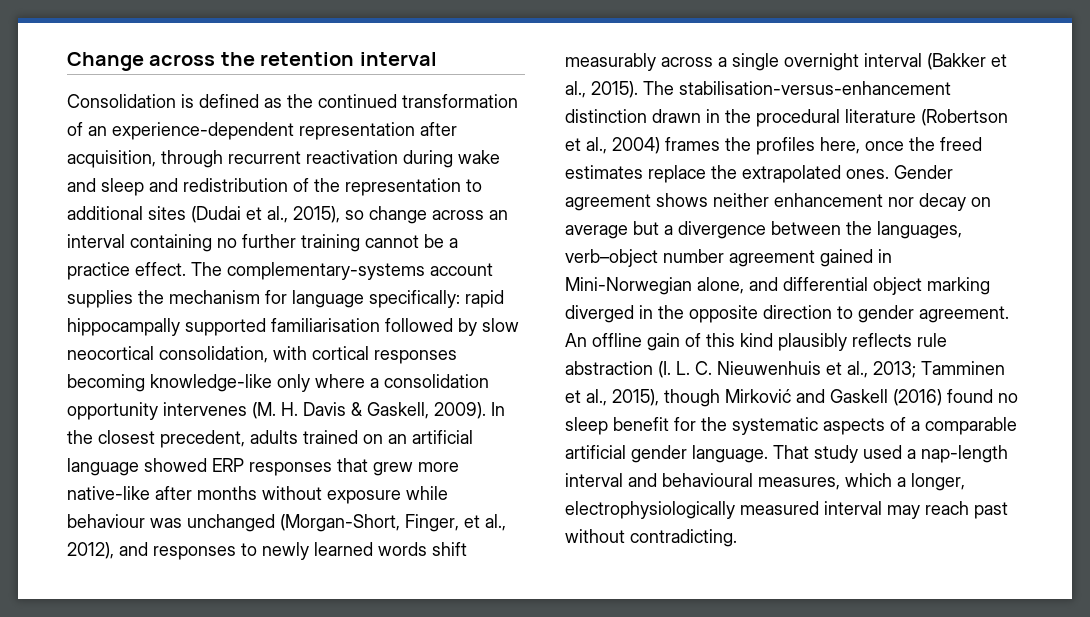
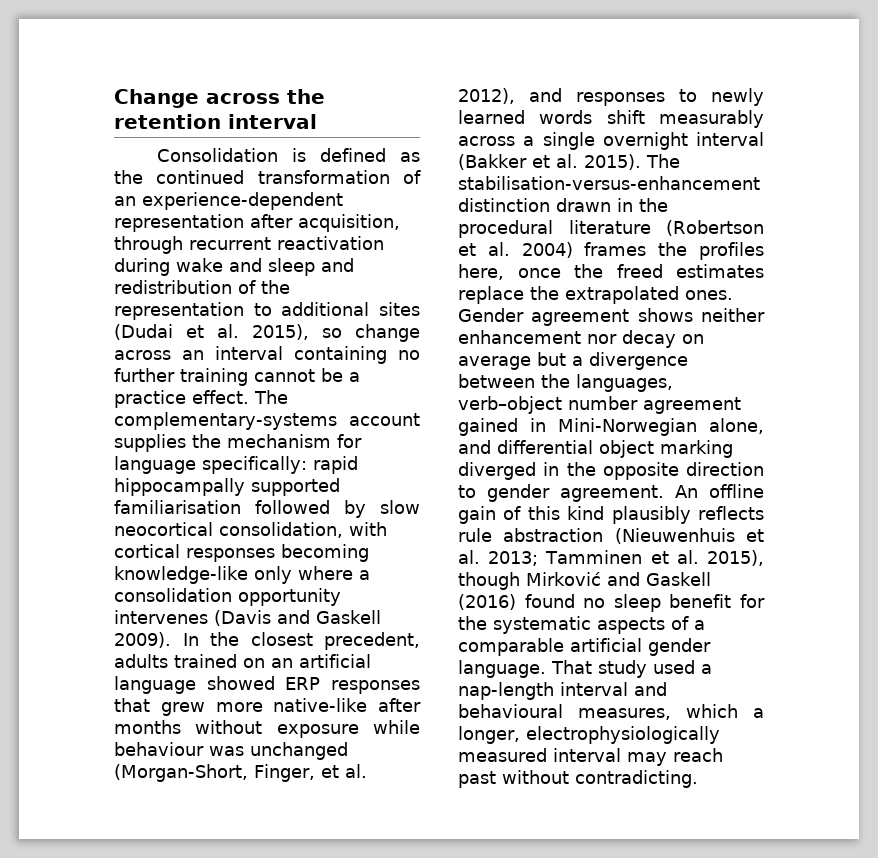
- Consolidation is defined as the continued transformation of an experience-dependent representation after acquisition, through recurrent reactivation during wake and sleep and redistribution of the representation to additional sites (Dudai et al., 2015), so change across an interval containing no further training cannot be a practice effect.
+ Consolidation is defined as the continued transformation of an experience-dependent representation after acquisition, through recurrent reactivation during wake and sleep and redistribution of the representation to additional sites (Dudai et al. 2015), so change across an interval containing no further training cannot be a practice effect.
- The complementary-systems account supplies the mechanism for language specifically: rapid hippocampally supported familiarisation followed by slow neocortical consolidation, with cortical responses becoming knowledge-like only where a consolidation opportunity intervenes (M. H. Davis & Gaskell, 2009).
+ The complementary-systems account supplies the mechanism for language specifically: rapid hippocampally supported familiarisation followed by slow neocortical consolidation, with cortical responses becoming knowledge-like only where a consolidation opportunity intervenes (Davis and Gaskell 2009).
- In the closest precedent, adults trained on an artificial language showed ERP responses that grew more native-like after months without exposure while behaviour was unchanged (Morgan-Short, Finger, et al., 2012), and responses to newly learned words shift measurably across a single overnight interval (Bakker et al., 2015).
+ In the closest precedent, adults trained on an artificial language showed ERP responses that grew more native-like after months without exposure while behaviour was unchanged (Morgan-Short, Finger, et al. 2012), and responses to newly learned words shift measurably across a single overnight interval (Bakker et al. 2015).
- The stabilisation-versus-enhancement distinction drawn in the procedural literature (Robertson et al., 2004) frames the profiles here, once the freed estimates replace the extrapolated ones.
+ The stabilisation-versus-enhancement distinction drawn in the procedural literature (Robertson et al. 2004) frames the profiles here, once the freed estimates replace the extrapolated ones.
- An offline gain of this kind plausibly reflects rule abstraction (I. L. C. Nieuwenhuis et al., 2013; Tamminen et al., 2015), though Mirković and Gaskell (2016) found no sleep benefit for the systematic aspects of a comparable artificial gender language.
+ An offline gain of this kind plausibly reflects rule abstraction (Nieuwenhuis et al. 2013; Tamminen et al. 2015), though Mirković and Gaskell (2016) found no sleep benefit for the systematic aspects of a comparable artificial gender language.

